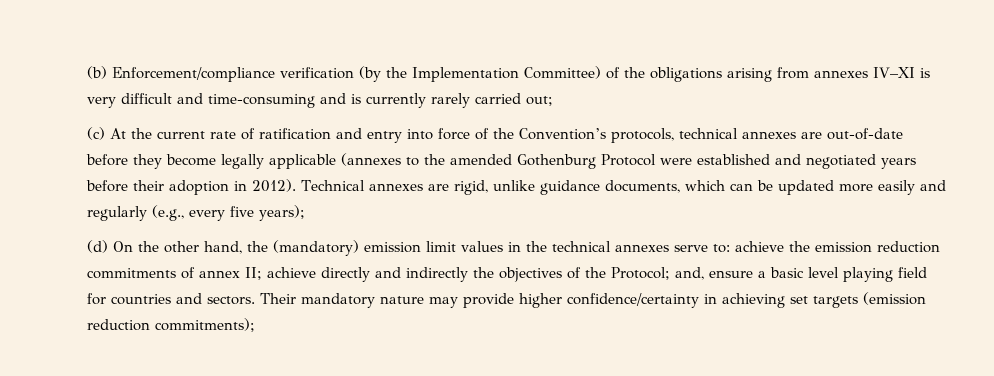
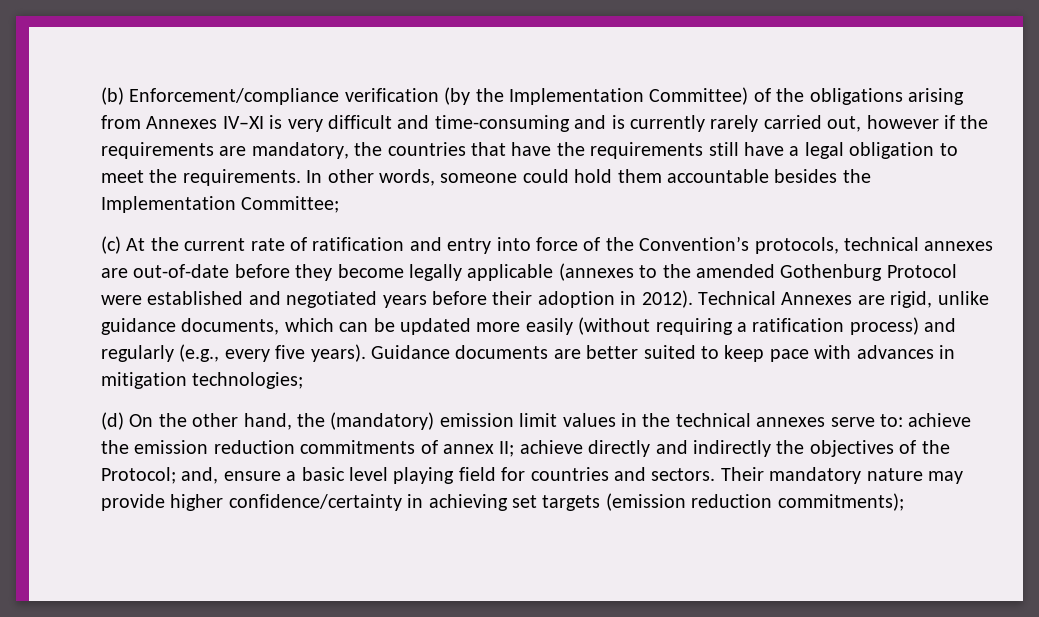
- (b) Enforcement/compliance verification (by the Implementation Committee) of the obligations arising from annexes IV–XI is very difficult and time-consuming and is currently rarely carried out;
+ (b) Enforcement/compliance verification (by the Implementation Committee) of the obligations arising from Annexes IV–XI is very difficult and time-consuming and is currently rarely carried out, however if the requirements are mandatory, the countries that have the requirements still have a legal obligation to meet the requirements. In other words, someone could hold them accountable besides the Implementation Committee;
- Technical annexes are rigid, unlike guidance documents, which can be updated more easily and regularly (e.g., every five years);
+ Technical Annexes are rigid, unlike guidance documents, which can be updated more easily (without requiring a ratification process) and regularly (e.g., every five years). Guidance documents are better suited to keep pace with advances in mitigation technologies;

